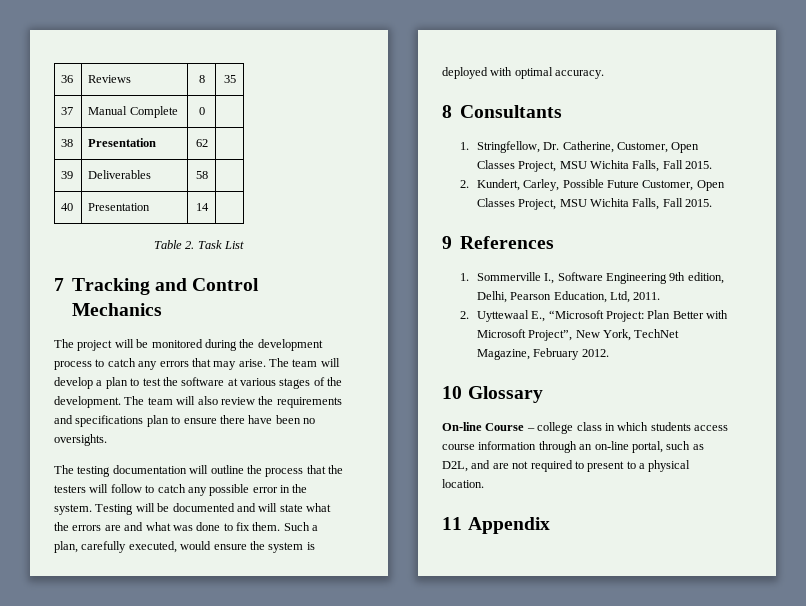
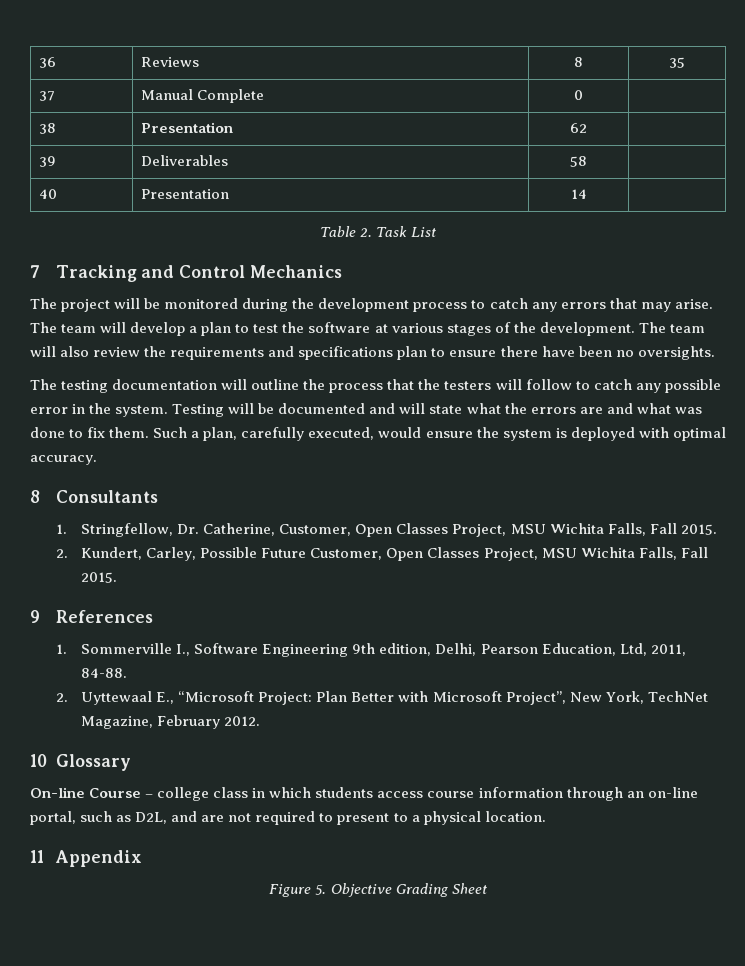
- 1. Sommerville I., Software Engineering 9th edition, Delhi, Pearson Education, Ltd, 2011.
+ 1. Sommerville I., Software Engineering 9th edition, Delhi, Pearson Education, Ltd, 2011, 84-88.
+ Figure 5. Objective Grading Sheet

